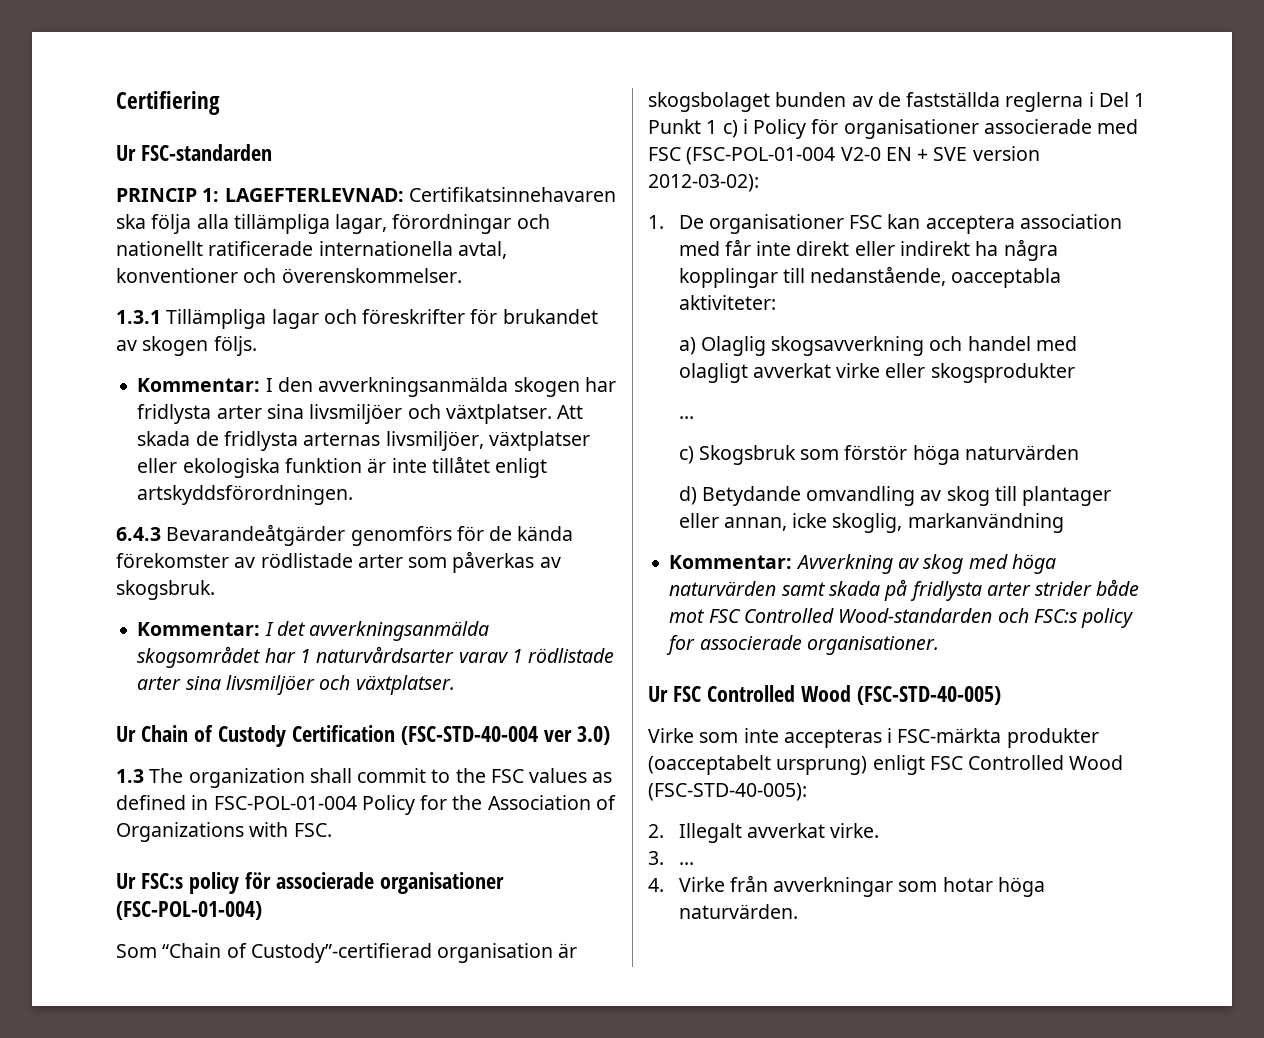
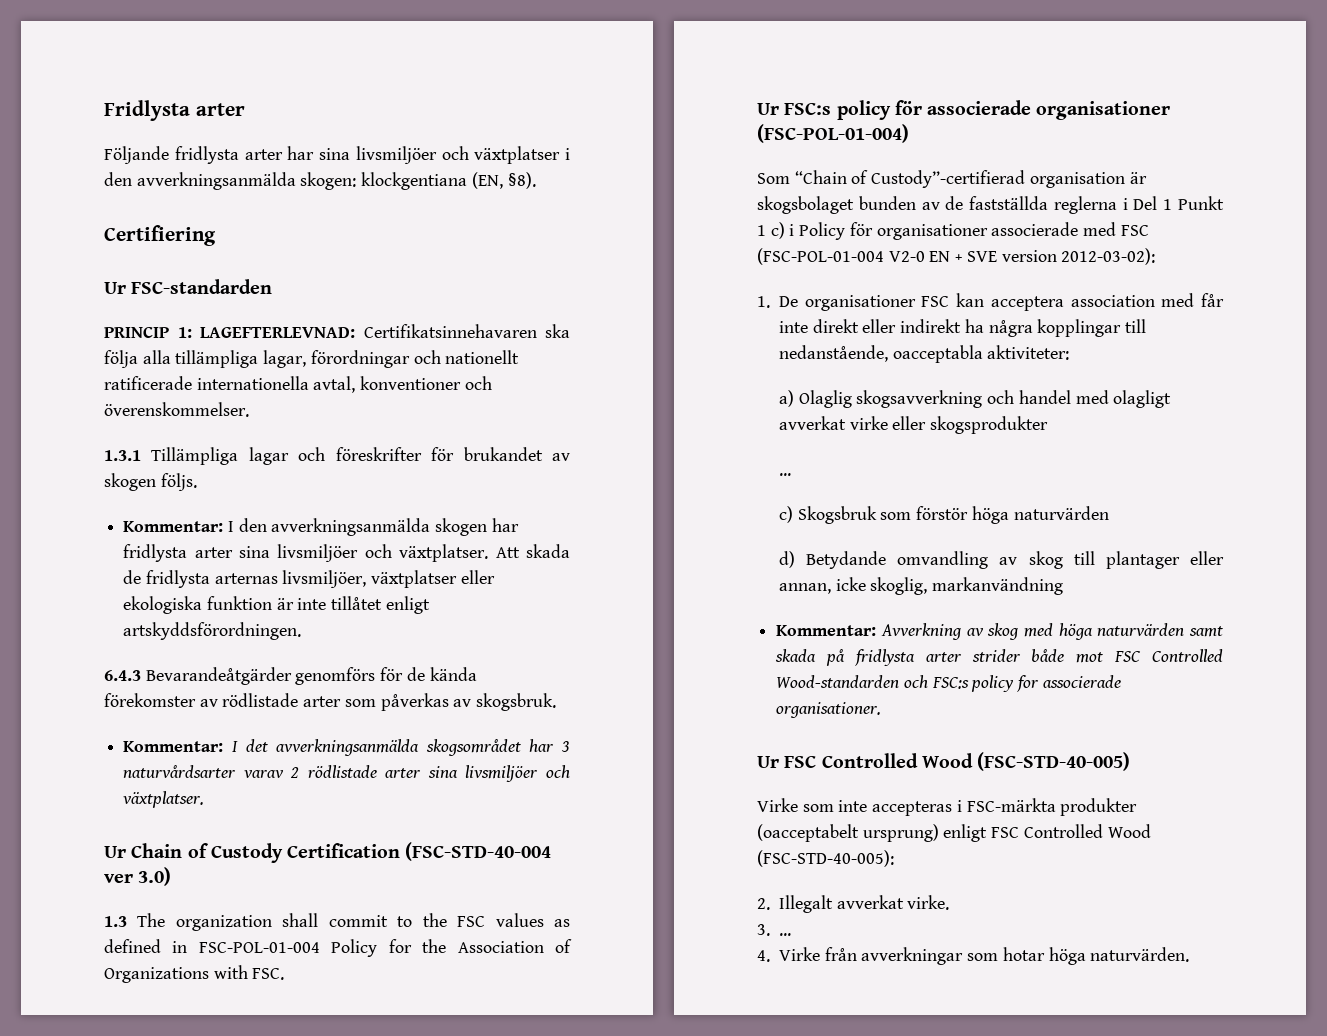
+ Fridlysta arter
+ Följande fridlysta arter har sina livsmiljöer och växtplatser i den avverkningsanmälda skogen: klockgentiana (EN, §8).
- Kommentar: I det avverkningsanmälda skogsområdet har 1 naturvårdsarter varav 1 rödlistade arter sina livsmiljöer och växtplatser.
+ Kommentar: I det avverkningsanmälda skogsområdet har 3 naturvårdsarter varav 2 rödlistade arter sina livsmiljöer och växtplatser.

